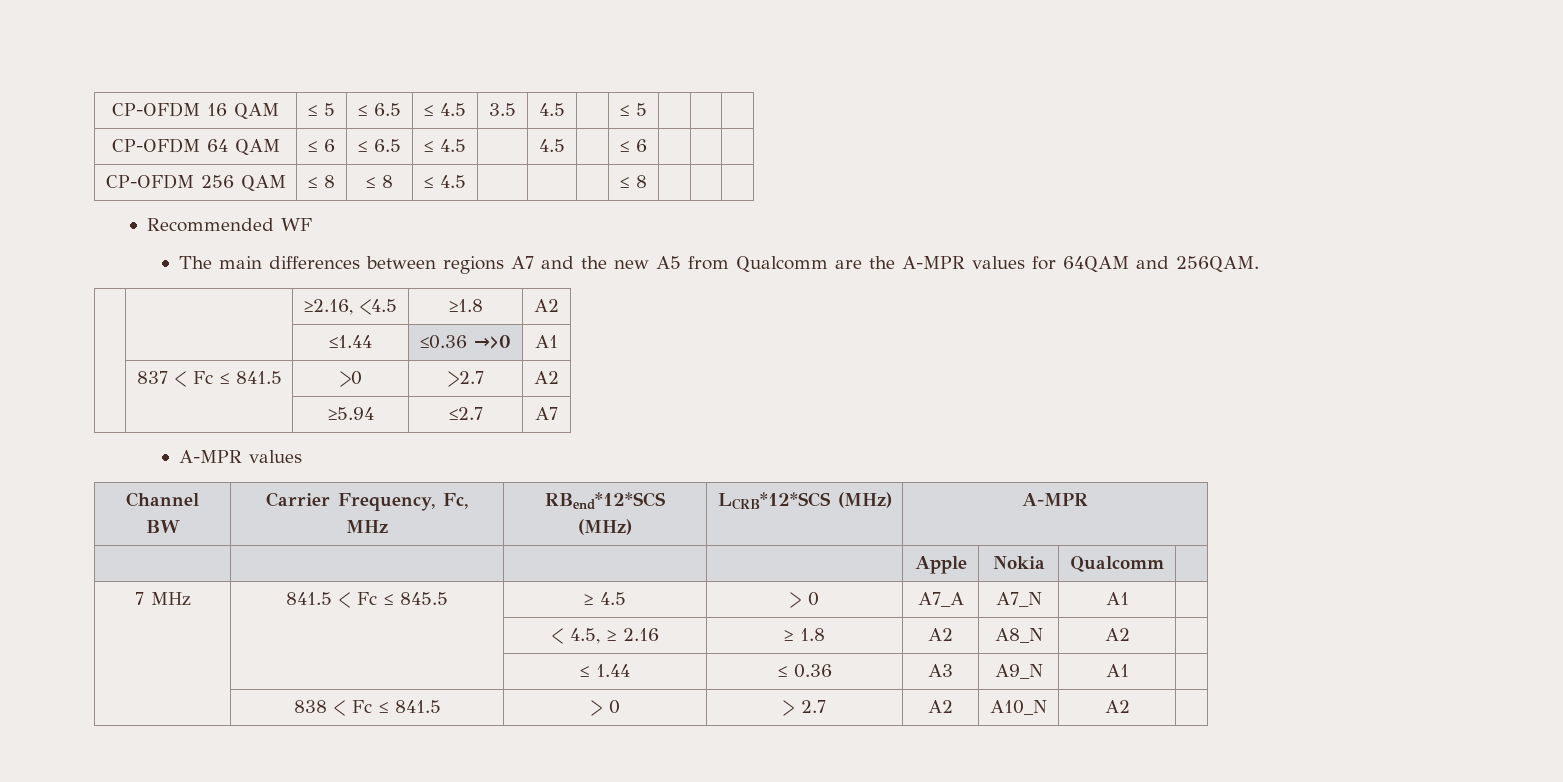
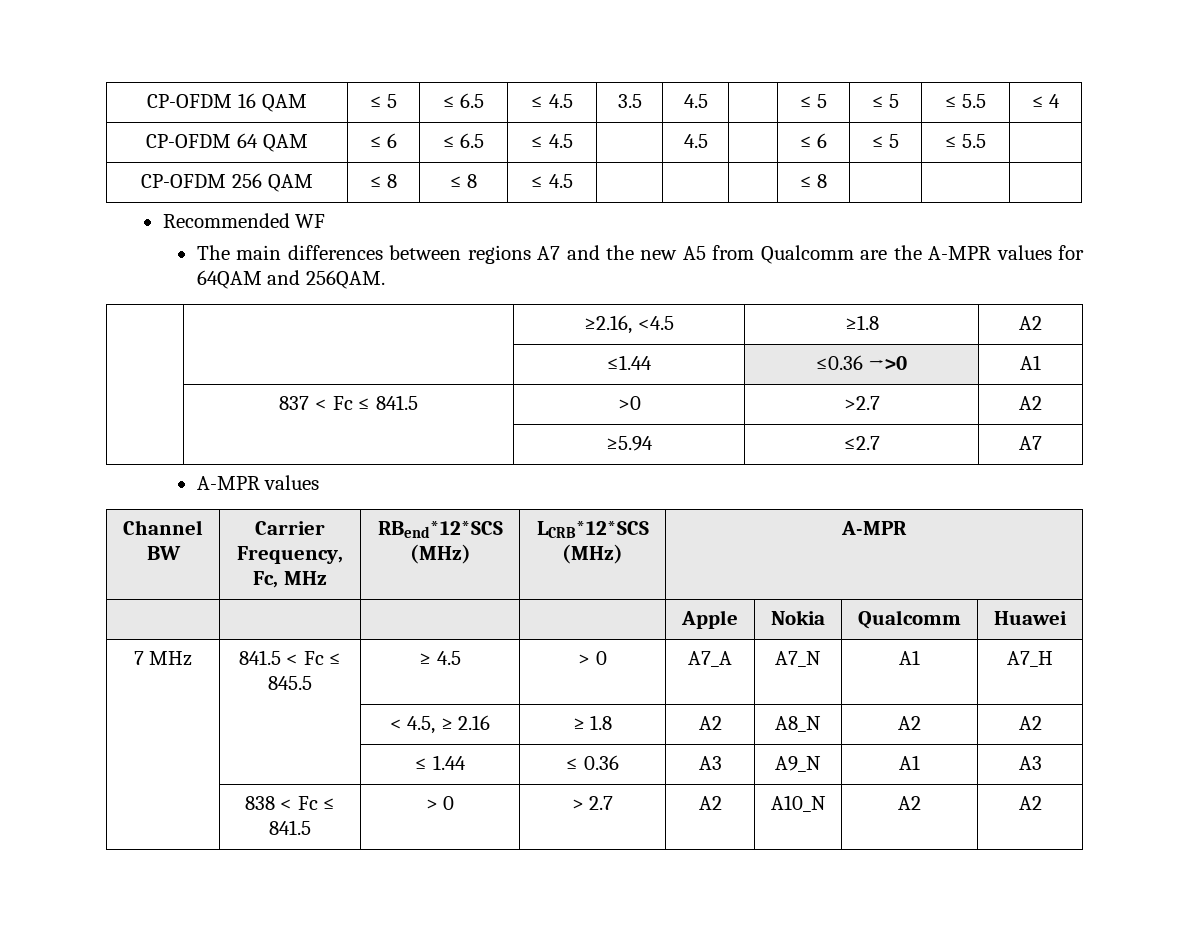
- CP-OFDM 16 QAM | ≤ 5 | ≤ 6.5 | ≤ 4.5 | 3.5 | 4.5 | | ≤ 5 | | |
+ CP-OFDM 16 QAM | ≤ 5 | ≤ 6.5 | ≤ 4.5 | 3.5 | 4.5 | | ≤ 5 | ≤ 5 | ≤ 5.5 | ≤ 4
- CP-OFDM 64 QAM | ≤ 6 | ≤ 6.5 | ≤ 4.5 | | 4.5 | | ≤ 6 | | |
+ CP-OFDM 64 QAM | ≤ 6 | ≤ 6.5 | ≤ 4.5 | | 4.5 | | ≤ 6 | ≤ 5 | ≤ 5.5 |
- | | | | Apple | Nokia | Qualcomm |
+ | | | | Apple | Nokia | Qualcomm | Huawei
- 7 MHz | 841.5 < Fc ≤ 845.5 | ≥ 4.5 | > 0 | A7_A | A7_N | A1 |
+ 7 MHz | 841.5 < Fc ≤ 845.5 | ≥ 4.5 | > 0 | A7_A | A7_N | A1 | A7_H
- | | < 4.5, ≥ 2.16 | ≥ 1.8 | A2 | A8_N | A2 |
+ | | < 4.5, ≥ 2.16 | ≥ 1.8 | A2 | A8_N | A2 | A2
- | | ≤ 1.44 | ≤ 0.36 | A3 | A9_N | A1 |
+ | | ≤ 1.44 | ≤ 0.36 | A3 | A9_N | A1 | A3
- | 838 < Fc ≤ 841.5 | > 0 | > 2.7 | A2 | A10_N | A2 |
+ | 838 < Fc ≤ 841.5 | > 0 | > 2.7 | A2 | A10_N | A2 | A2

